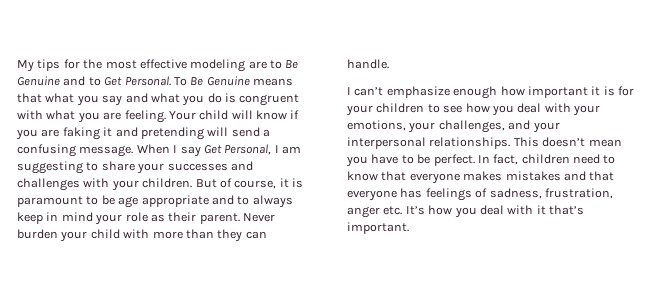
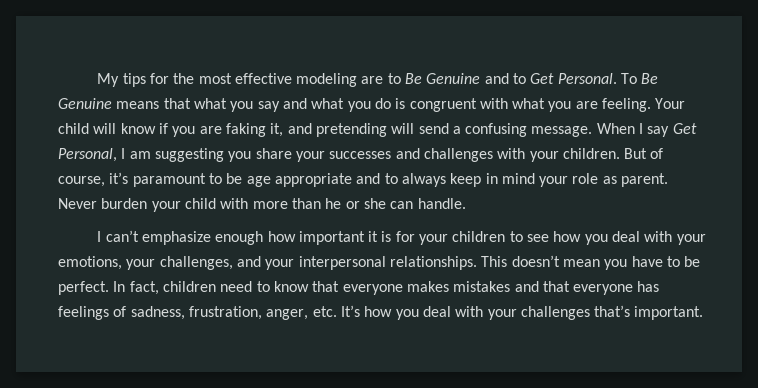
- Your child will know if you are faking it and pretending will send a confusing message.
+ Your child will know if you are faking it, and pretending will send a confusing message.
- When I say Get Personal, I am suggesting to share your successes and challenges with your children.
+ When I say Get Personal, I am suggesting you share your successes and challenges with your children.
- But of course, it is paramount to be age appropriate and to always keep in mind your role as their parent.
+ But of course, it’s paramount to be age appropriate and to always keep in mind your role as parent.
- Never burden your child with more than they can handle.
+ Never burden your child with more than he or she can handle.
- In fact, children need to know that everyone makes mistakes and that everyone has feelings of sadness, frustration, anger etc. It’s how you deal with it that’s important.
+ In fact, children need to know that everyone makes mistakes and that everyone has feelings of sadness, frustration, anger, etc. It’s how you deal with your challenges that’s important.

